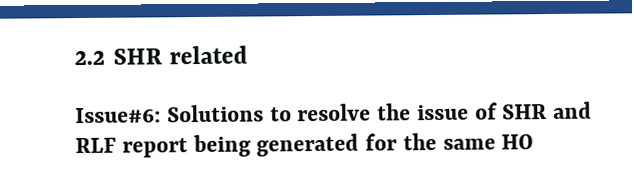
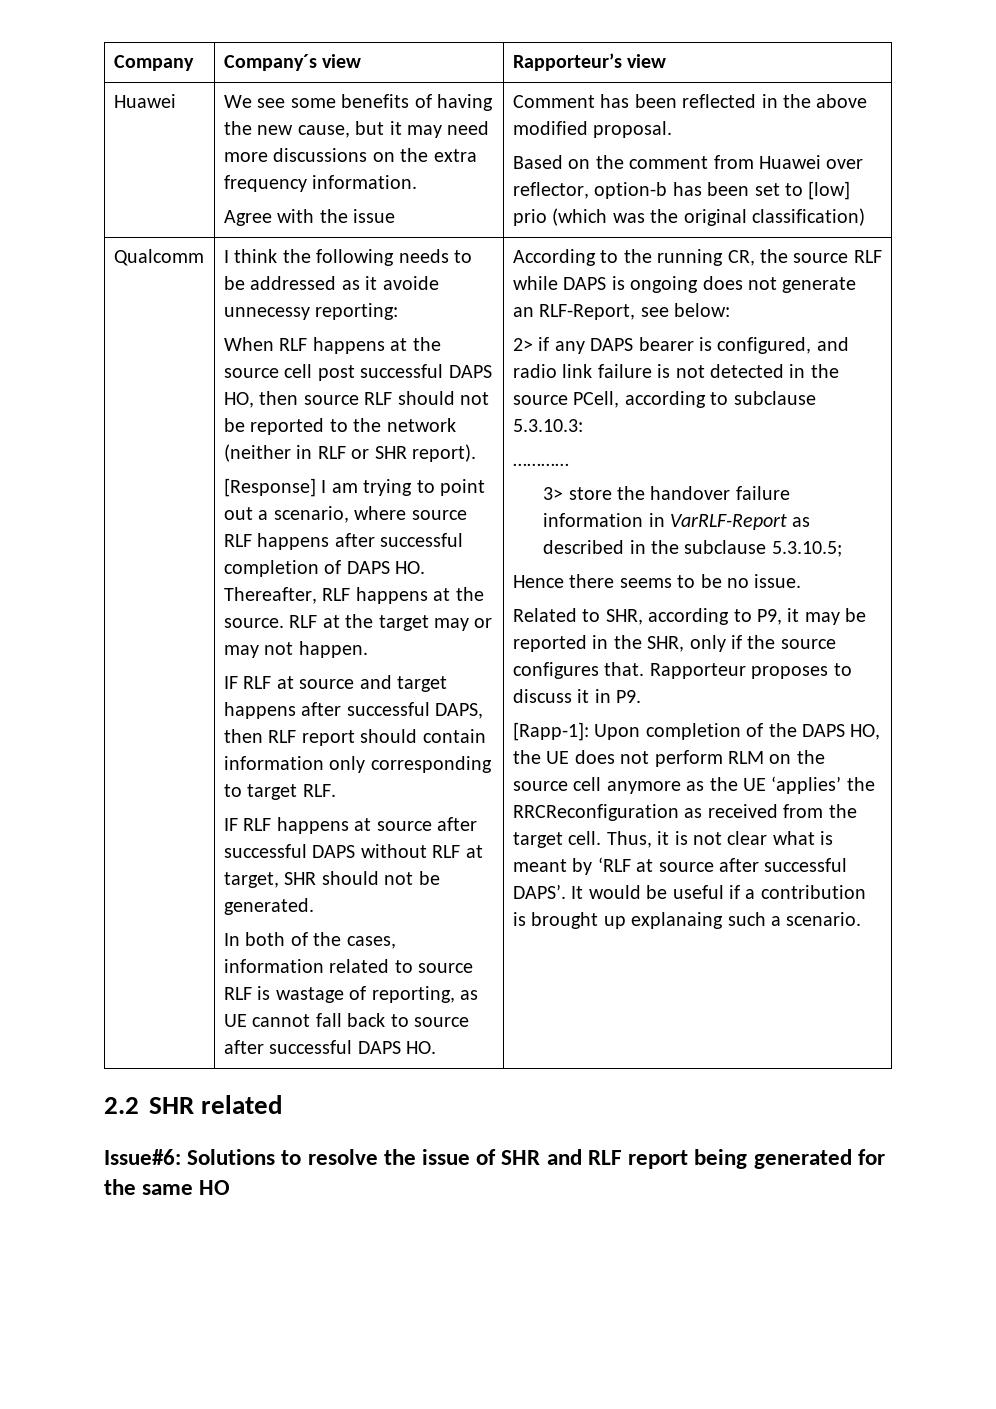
+ Company | Company´s view | Rapporteur’s view
+ Huawei | We see some benefits of having the new cause, but it may need more discussions on the extra frequency information.
+ Agree with the issue | Comment has been reflected in the above modified proposal.
+ Based on the comment from Huawei over reflector, option-b has been set to [low] prio (which was the original classification)
+ Qualcomm | I think the following needs to be addressed as it avoide unnecessy reporting:
+ When RLF happens at the source cell post successful DAPS HO, then source RLF should not be reported to the network (neither in RLF or SHR report).
+ [Response] I am trying to point out a scenario, where source RLF happens after successful completion of DAPS HO. Thereafter, RLF happens at the source. RLF at the target may or may not happen.
+ IF RLF at source and target happens after successful DAPS, then RLF report should contain information only corresponding to target RLF.
+ IF RLF happens at source after successful DAPS without RLF at target, SHR should not be generated.
+ In both of the cases, information related to source RLF is wastage of reporting, as UE cannot fall back to source after successful DAPS HO. | According to the running CR, the source RLF while DAPS is ongoing does not generate an RLF-Report, see below:
+ 2> if any DAPS bearer is configured, and radio link failure is not detected in the source PCell, according to subclause 5.3.10.3:
+ …………
+ 3> store the handover failure information in VarRLF-Report as described in the subclause 5.3.10.5;
+ Hence there seems to be no issue.
+ Related to SHR, according to P9, it may be reported in the SHR, only if the source configures that. Rapporteur proposes to discuss it in P9.
+ [Rapp-1]: Upon completion of the DAPS HO, the UE does not perform RLM on the source cell anymore as the UE ‘applies’ the RRCReconfiguration as received from the target cell. Thus, it is not clear what is meant by ‘RLF at source after successful DAPS’. It would be useful if a contribution is brought up explanaing such a scenario.

